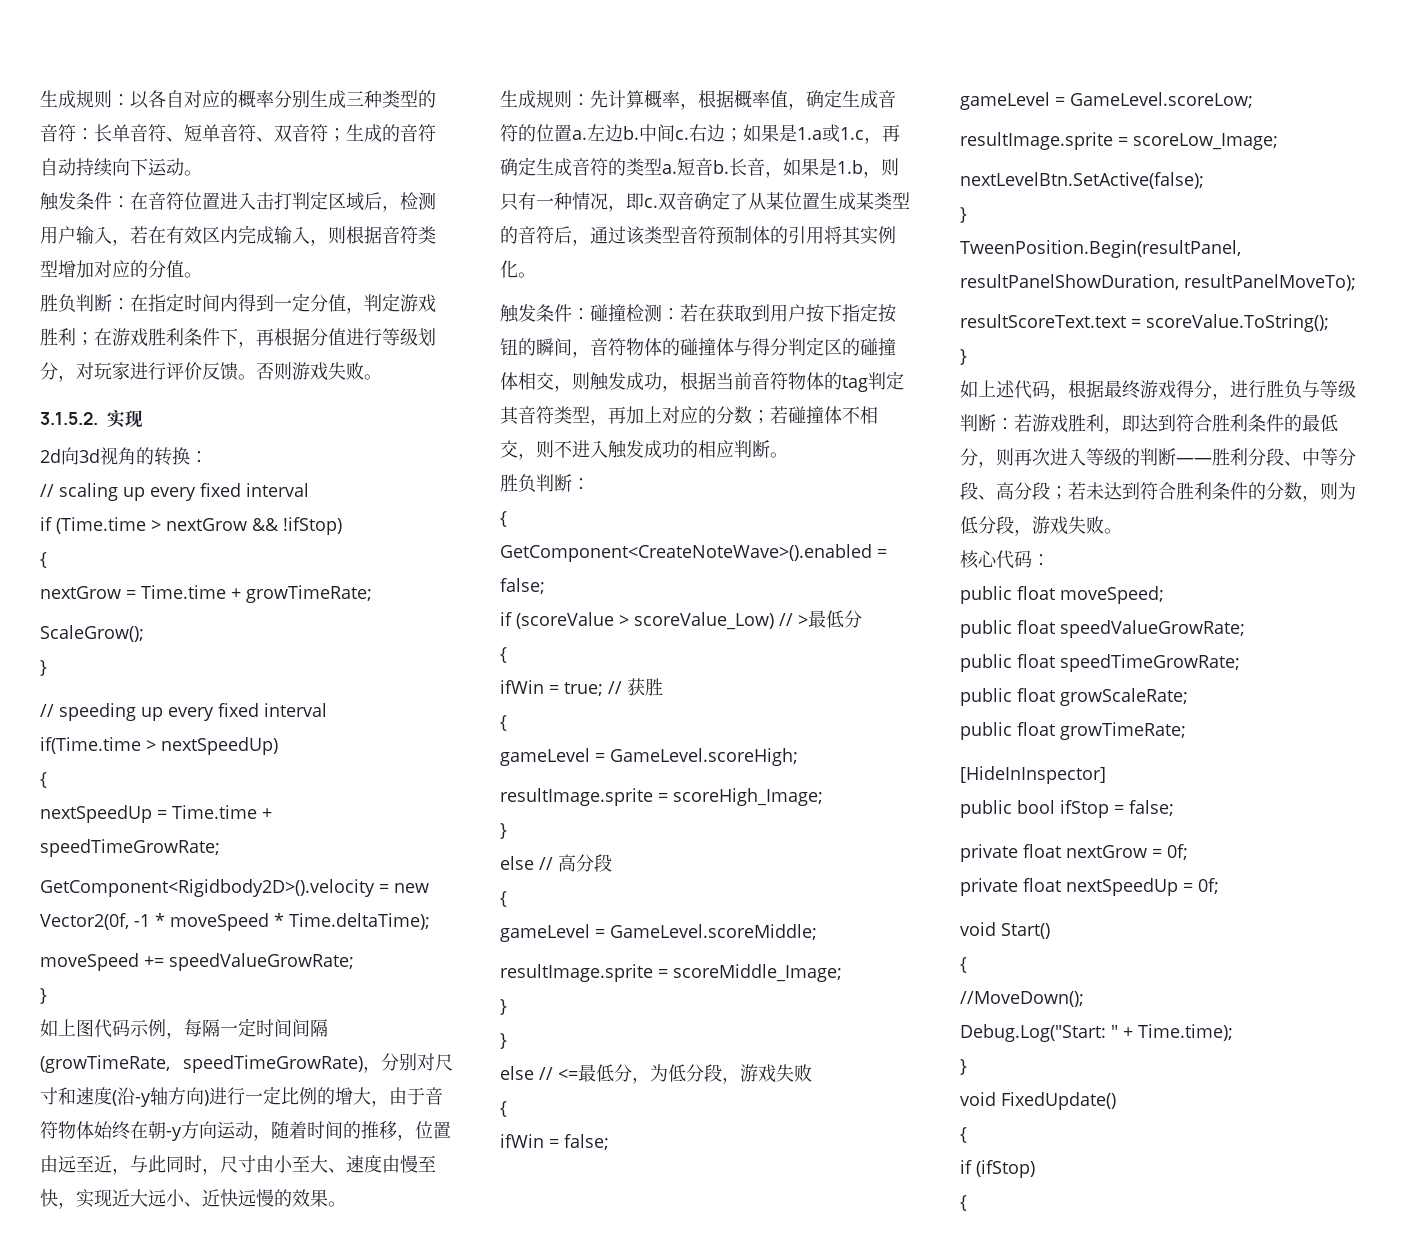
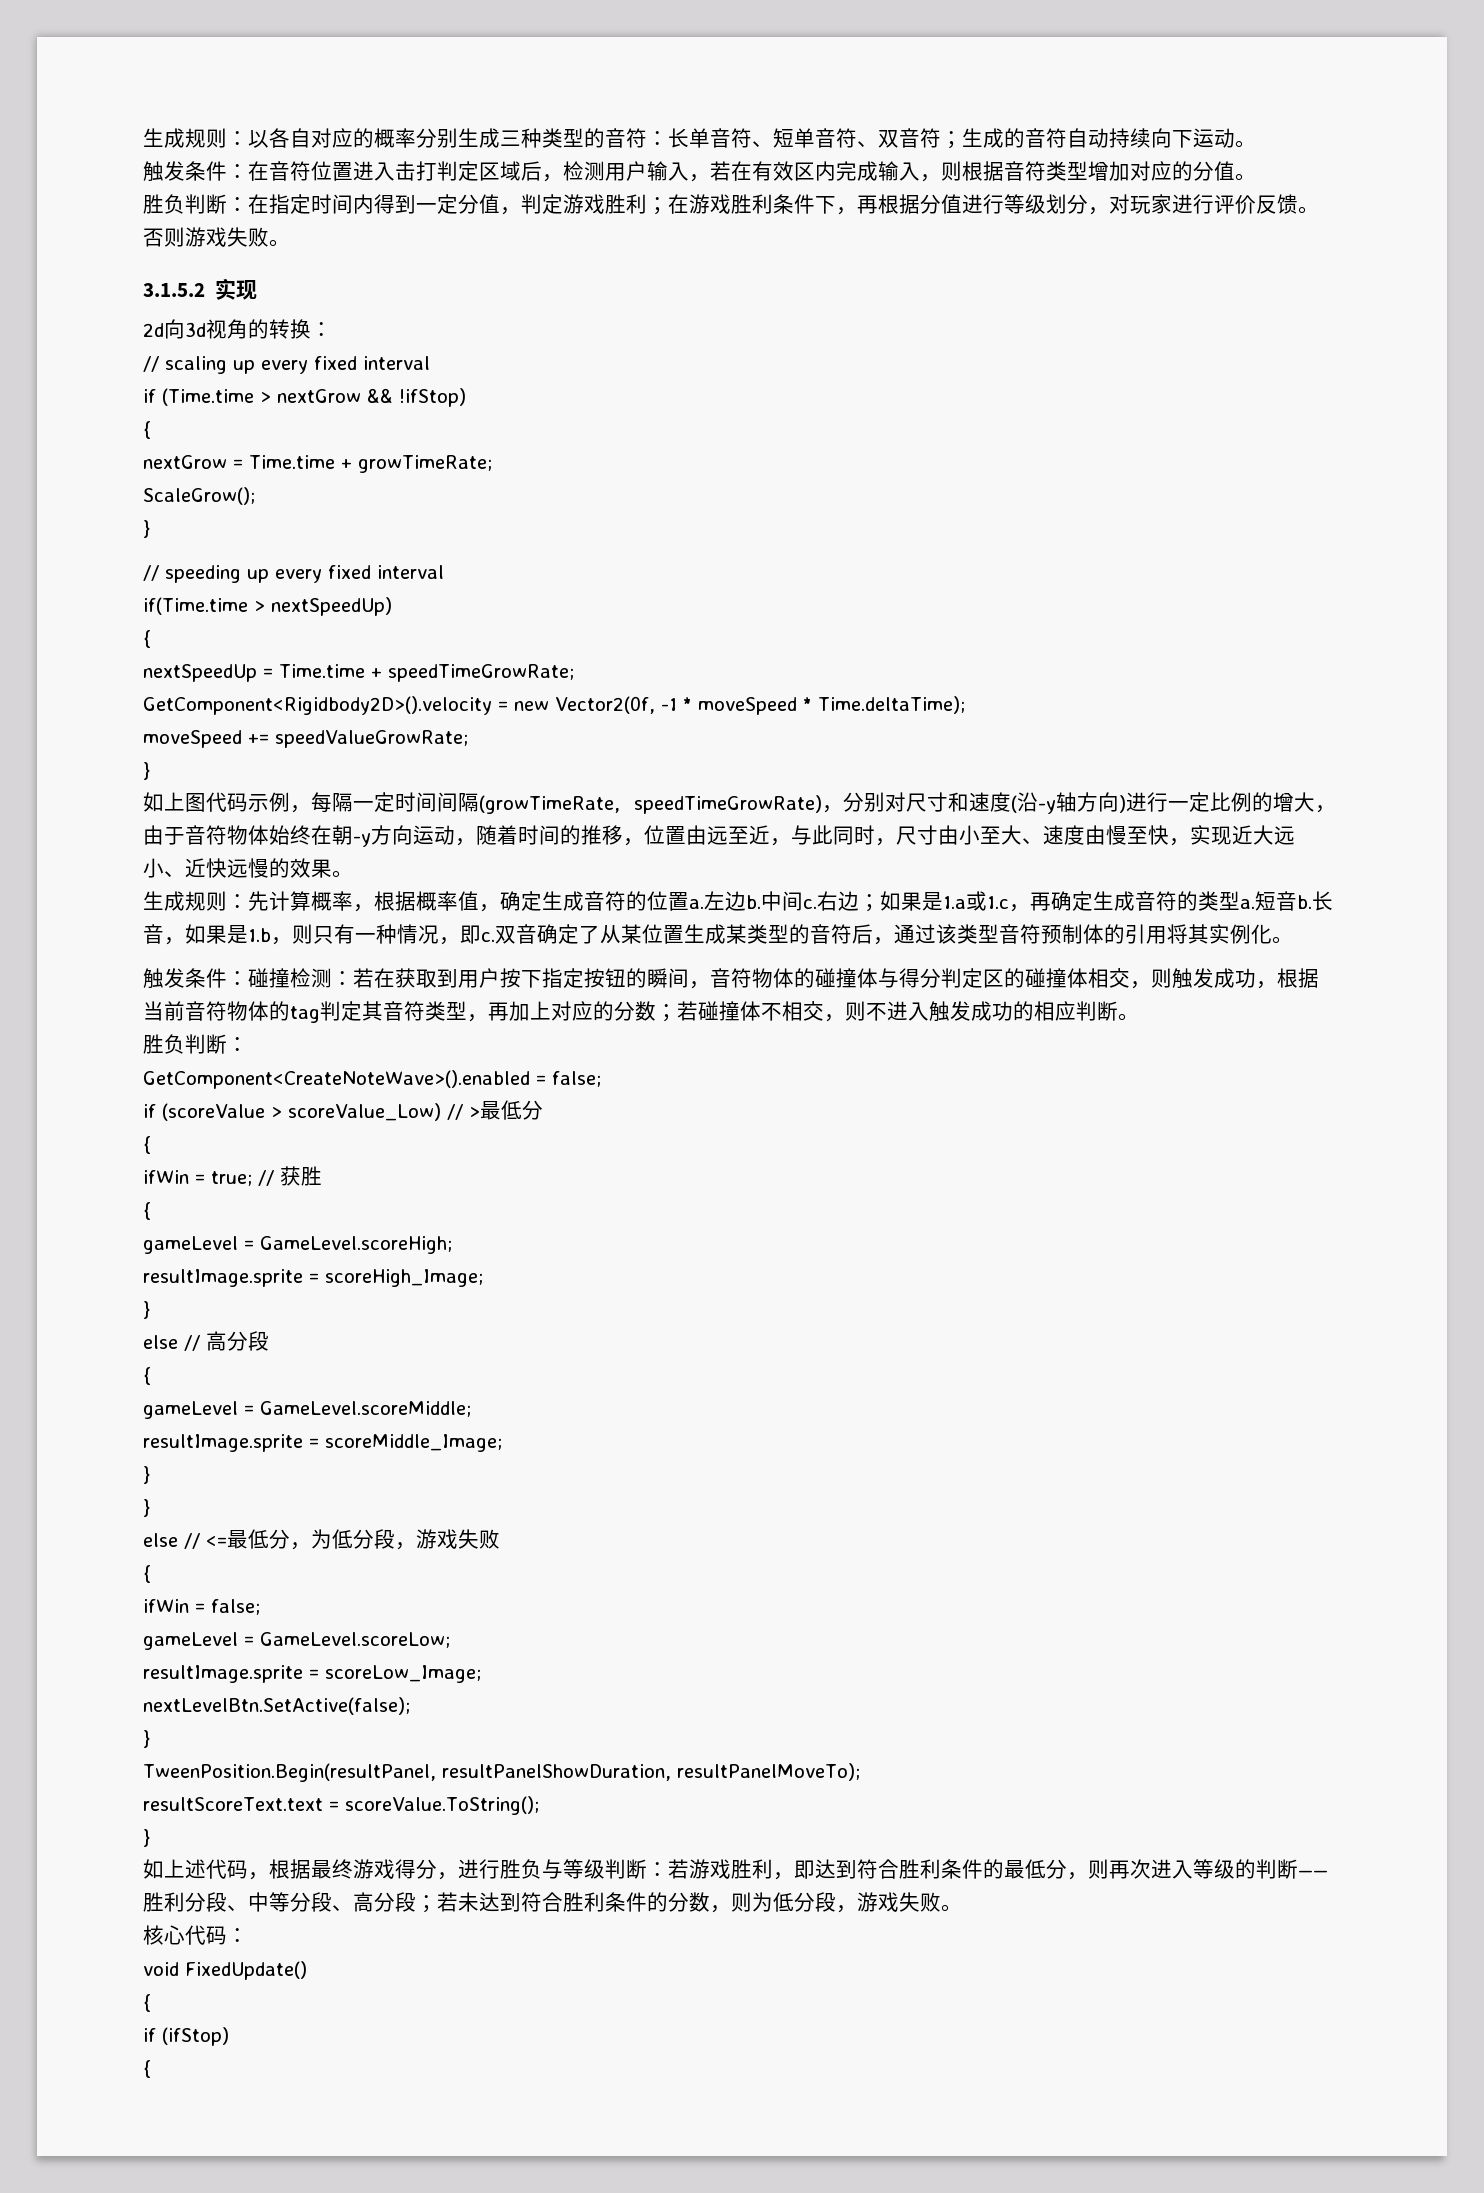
- 3.1.5.2.实现
+ 3.1.5.2实现
  触发条件：碰撞检测：若在获取到用户按下指定按钮的瞬间，音符物体的碰撞体与得分判定区的碰撞体相交，则触发成功，根据当前音符物体的tag判定其音符类型，再加上对应的分数；若碰撞体不相交，则不进入触发成功的相应判断。
  胜负判断：
- {
- public float moveSpeed;
- public float speedValueGrowRate;
- public float speedTimeGrowRate;
- public float growScaleRate;
- public float growTimeRate;
- [HideInInspector]
- public bool ifStop = false;
- private float nextGrow = 0f;
- private float nextSpeedUp = 0f;
- void Start()
- {
- //MoveDown();
- Debug.Log("Start: " + Time.time);
- }

